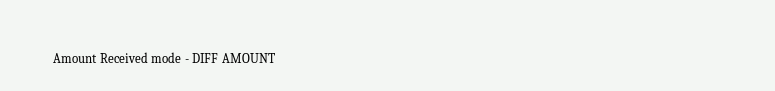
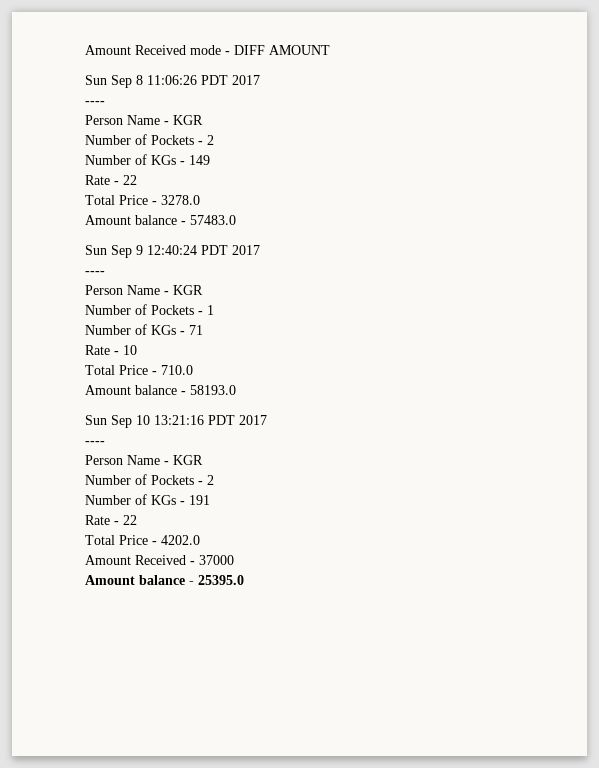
+ Sun Sep 8 11:06:26 PDT 2017
+ ----
+ Person Name - KGR
+ Number of Pockets - 2
+ Number of KGs - 149
+ Rate - 22
+ Total Price - 3278.0
+ Amount balance - 57483.0
+ Sun Sep 9 12:40:24 PDT 2017
+ ----
+ Person Name - KGR
+ Number of Pockets - 1
+ Number of KGs - 71
+ Rate - 10
+ Total Price - 710.0
+ Amount balance - 58193.0
+ Sun Sep 10 13:21:16 PDT 2017
+ ----
+ Person Name - KGR
+ Number of Pockets - 2
+ Number of KGs - 191
+ Rate - 22
+ Total Price - 4202.0
+ Amount Received - 37000
+ Amount balance - 25395.0

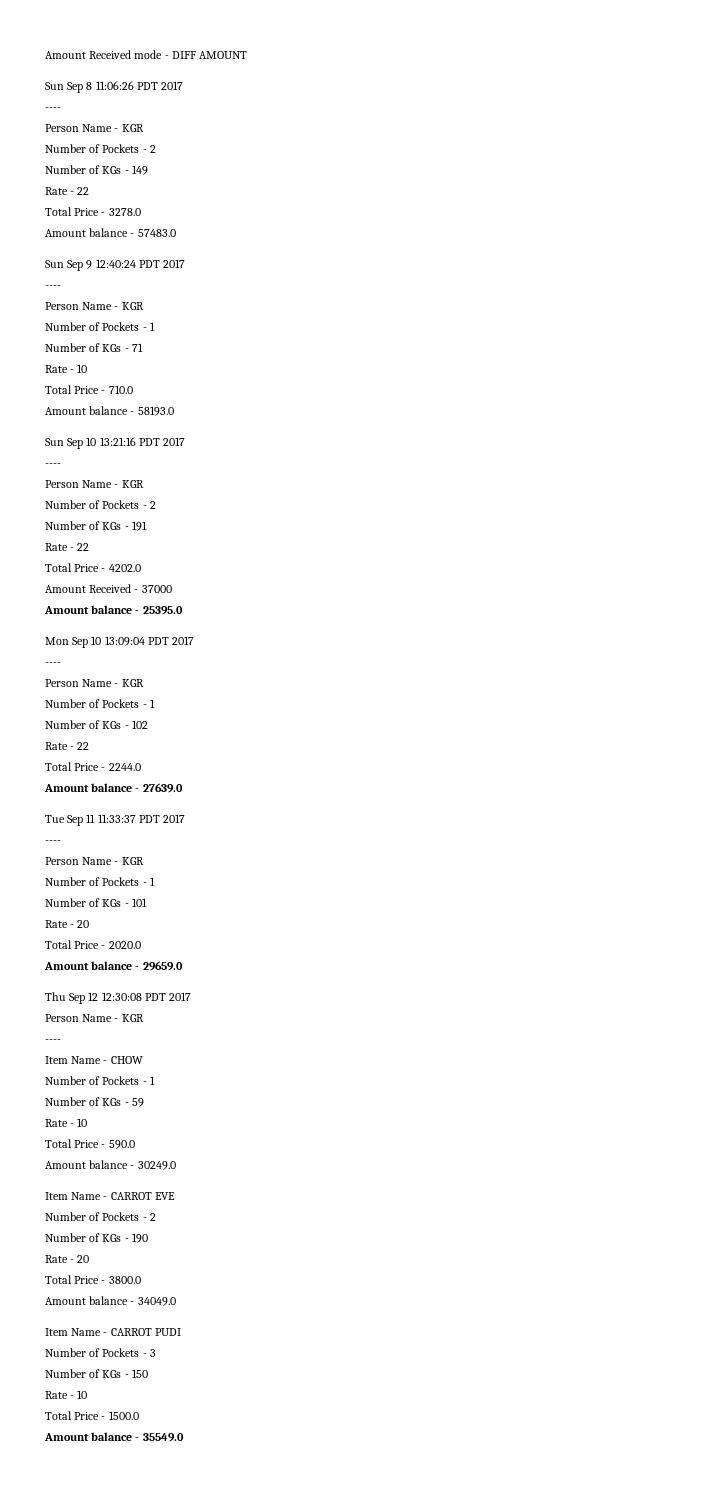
+ Mon Sep 10 13:09:04 PDT 2017
+ ----
+ Person Name - KGR
+ Number of Pockets - 1
+ Number of KGs - 102
+ Rate - 22
+ Total Price - 2244.0
+ Amount balance - 27639.0
+ Tue Sep 11 11:33:37 PDT 2017
+ ----
+ Person Name - KGR
+ Number of Pockets - 1
+ Number of KGs - 101
+ Rate - 20
+ Total Price - 2020.0
+ Amount balance - 29659.0
+ Thu Sep 12 12:30:08 PDT 2017
+ Person Name - KGR
+ ----
+ Item Name - CHOW
+ Number of Pockets - 1
+ Number of KGs - 59
+ Rate - 10
+ Total Price - 590.0
+ Amount balance - 30249.0
+ Item Name - CARROT EVE
+ Number of Pockets - 2
+ Number of KGs - 190
+ Rate - 20
+ Total Price - 3800.0
+ Amount balance - 34049.0
+ Item Name - CARROT PUDI
+ Number of Pockets - 3
+ Number of KGs - 150
+ Rate - 10
+ Total Price - 1500.0
+ Amount balance - 35549.0

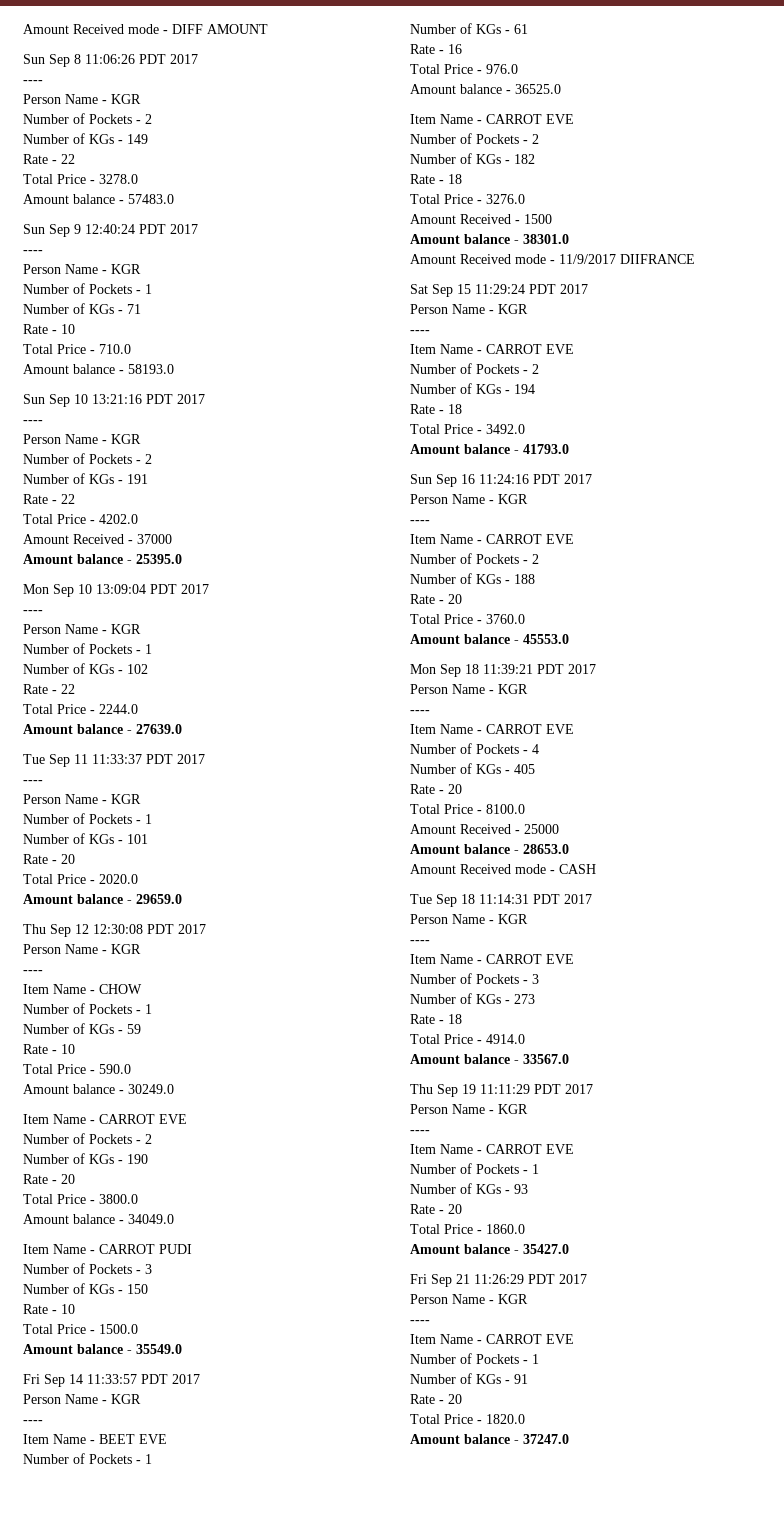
+ Fri Sep 14 11:33:57 PDT 2017
+ Person Name - KGR
+ ----
+ Item Name - BEET EVE
+ Number of Pockets - 1
+ Number of KGs - 61
+ Rate - 16
+ Total Price - 976.0
+ Amount balance - 36525.0
+ Item Name - CARROT EVE
+ Number of Pockets - 2
+ Number of KGs - 182
+ Rate - 18
+ Total Price - 3276.0
+ Amount Received - 1500
+ Amount balance - 38301.0
+ Amount Received mode - 11/9/2017 DIIFRANCE
+ Sat Sep 15 11:29:24 PDT 2017
+ Person Name - KGR
+ ----
+ Item Name - CARROT EVE
+ Number of Pockets - 2
+ Number of KGs - 194
+ Rate - 18
+ Total Price - 3492.0
+ Amount balance - 41793.0
+ Sun Sep 16 11:24:16 PDT 2017
+ Person Name - KGR
+ ----
+ Item Name - CARROT EVE
+ Number of Pockets - 2
+ Number of KGs - 188
+ Rate - 20
+ Total Price - 3760.0
+ Amount balance - 45553.0
+ Mon Sep 18 11:39:21 PDT 2017
+ Person Name - KGR
+ ----
+ Item Name - CARROT EVE
+ Number of Pockets - 4
+ Number of KGs - 405
+ Rate - 20
+ Total Price - 8100.0
+ Amount Received - 25000
+ Amount balance - 28653.0
+ Amount Received mode - CASH
+ Tue Sep 18 11:14:31 PDT 2017
+ Person Name - KGR
+ ----
+ Item Name - CARROT EVE
+ Number of Pockets - 3
+ Number of KGs - 273
+ Rate - 18
+ Total Price - 4914.0
+ Amount balance - 33567.0
+ Thu Sep 19 11:11:29 PDT 2017
+ Person Name - KGR
+ ----
+ Item Name - CARROT EVE
+ Number of Pockets - 1
+ Number of KGs - 93
+ Rate - 20
+ Total Price - 1860.0
+ Amount balance - 35427.0
+ Fri Sep 21 11:26:29 PDT 2017
+ Person Name - KGR
+ ----
+ Item Name - CARROT EVE
+ Number of Pockets - 1
+ Number of KGs - 91
+ Rate - 20
+ Total Price - 1820.0
+ Amount balance - 37247.0

